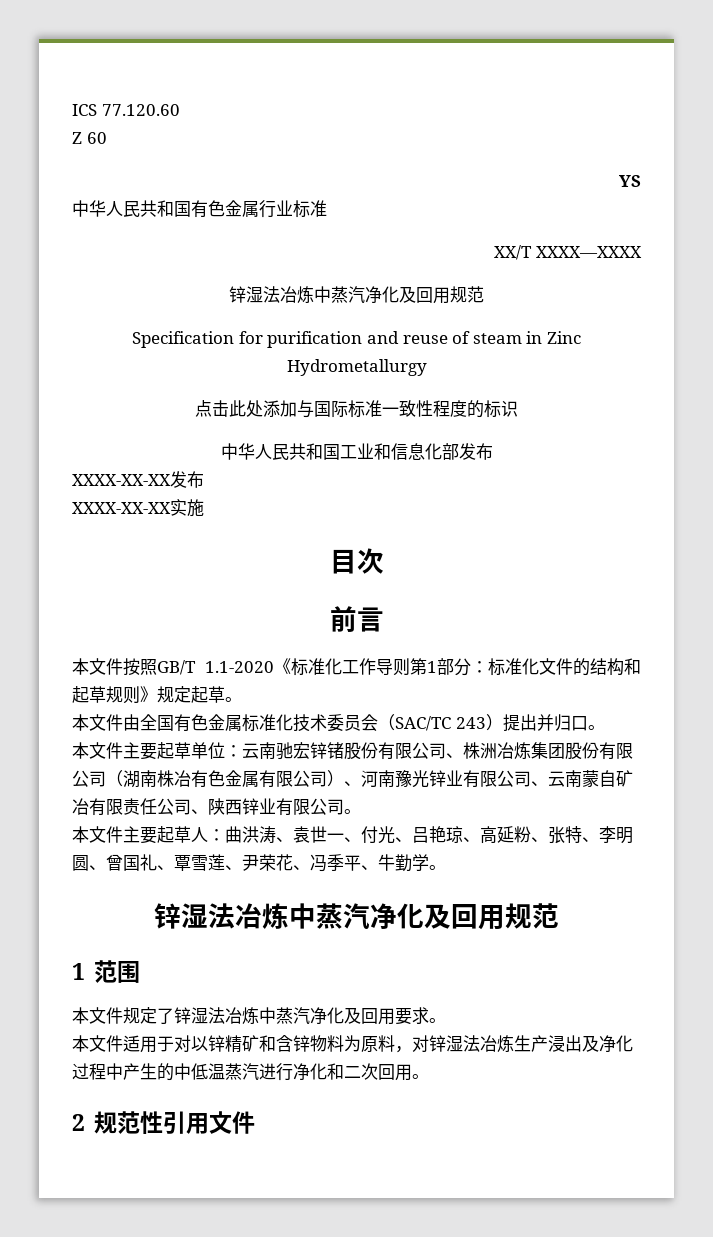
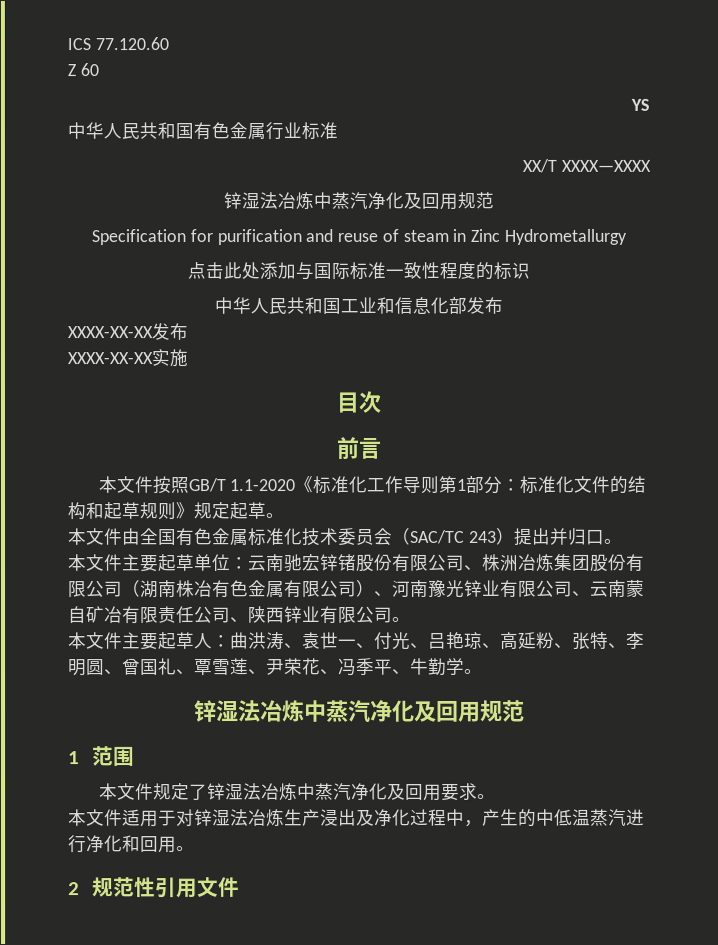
- 本文件适用于对以锌精矿和含锌物料为原料，对锌湿法冶炼生产浸出及净化过程中产生的中低温蒸汽进行净化和二次回用。
+ 本文件适用于对锌湿法冶炼生产浸出及净化过程中，产生的中低温蒸汽进行净化和回用。

